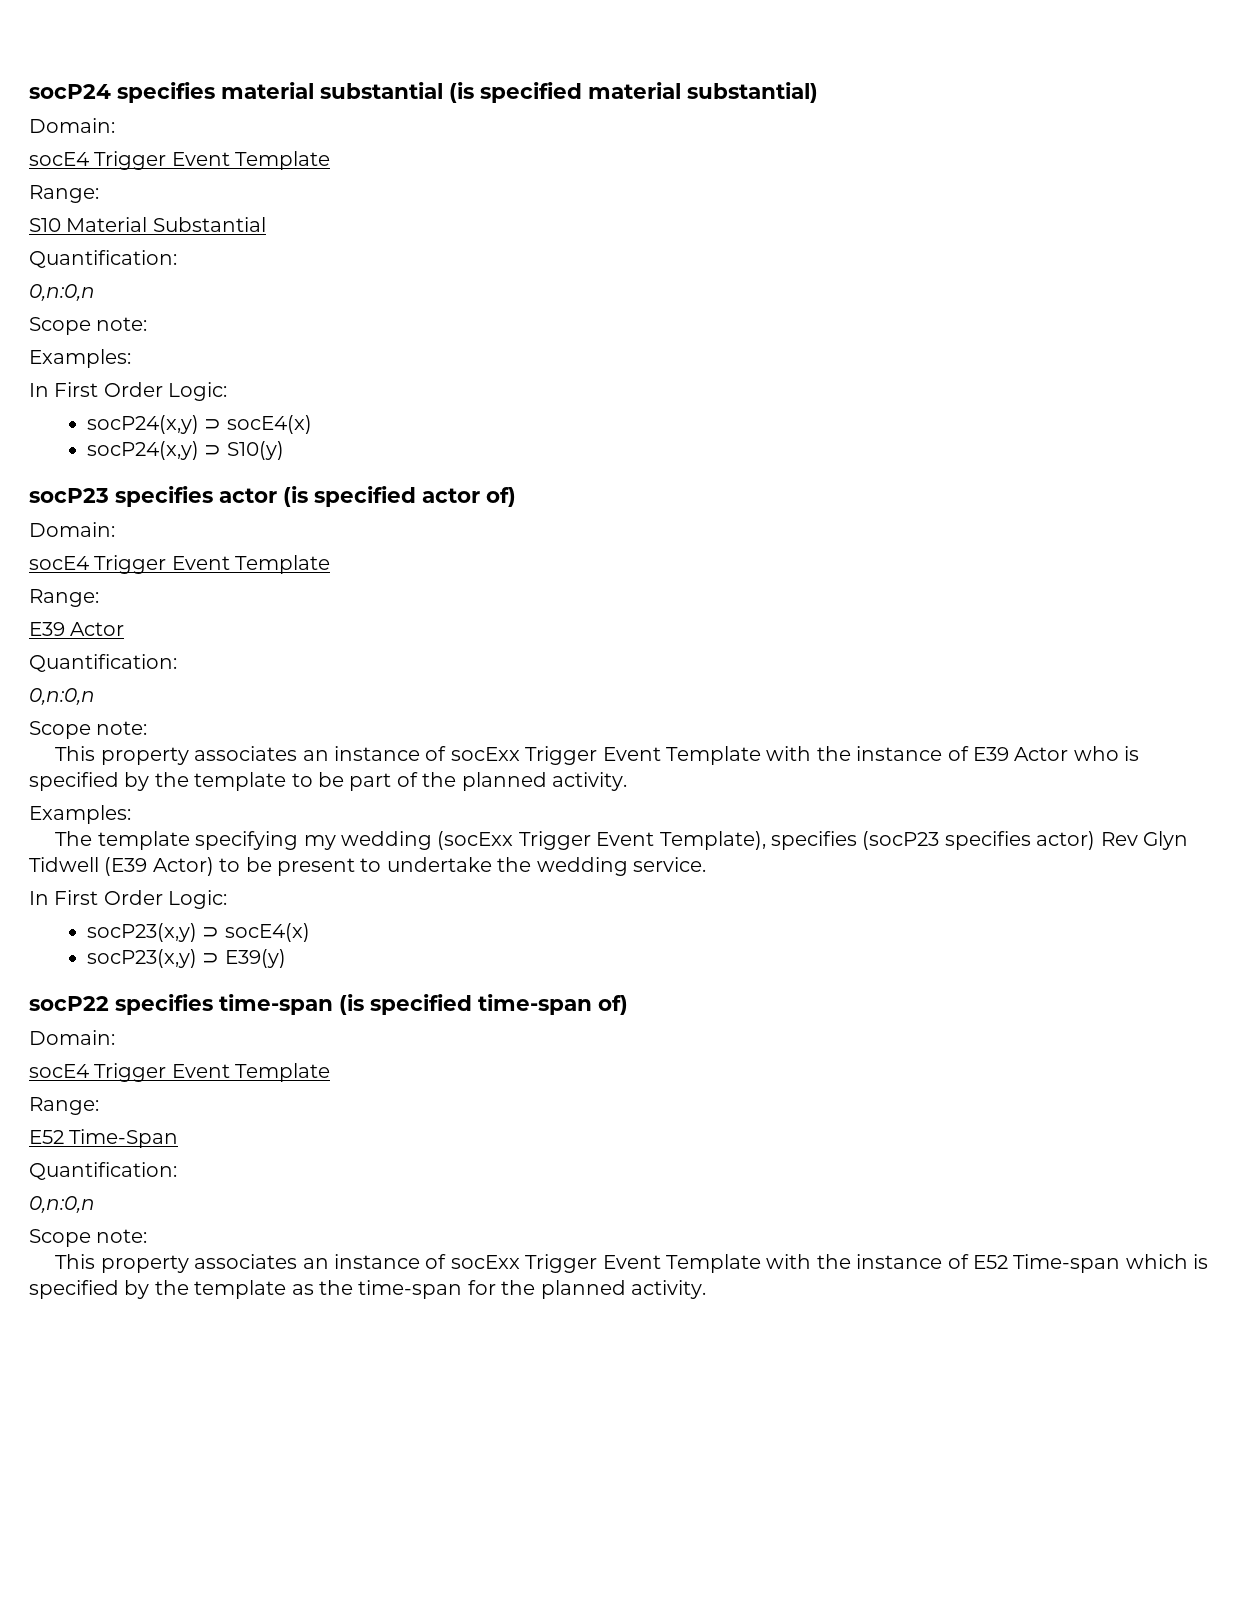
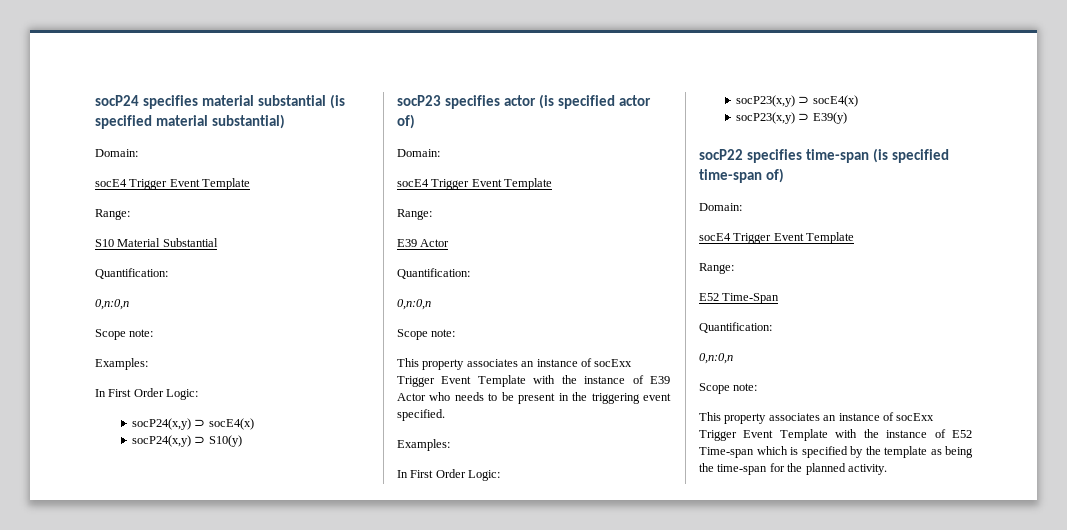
- This property associates an instance of socExx Trigger Event Template with the instance of E39 Actor who is specified by the template to be part of the planned activity.
+ This property associates an instance of socExx Trigger Event Template with the instance of E39 Actor who needs to be present in the triggering event specified.
  Examples:
- The template specifying my wedding (socExx Trigger Event Template), specifies (socP23 specifies actor) Rev Glyn Tidwell (E39 Actor) to be present to undertake the wedding service.
- This property associates an instance of socExx Trigger Event Template with the instance of E52 Time-span which is specified by the template as the time-span for the planned activity.
+ This property associates an instance of socExx Trigger Event Template with the instance of E52 Time-span which is specified by the template as being the time-span for the planned activity.

